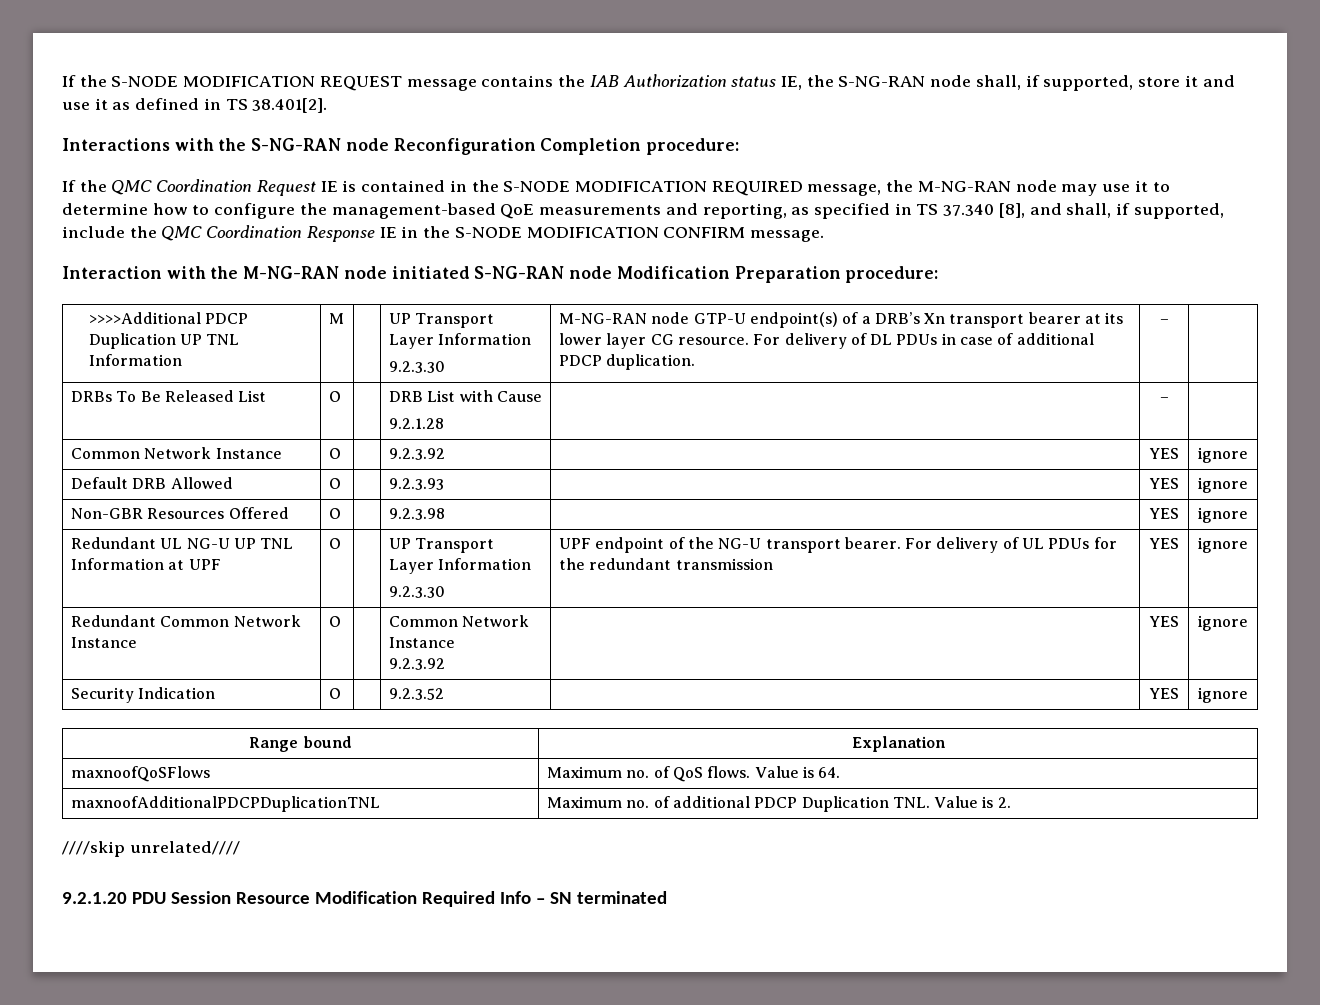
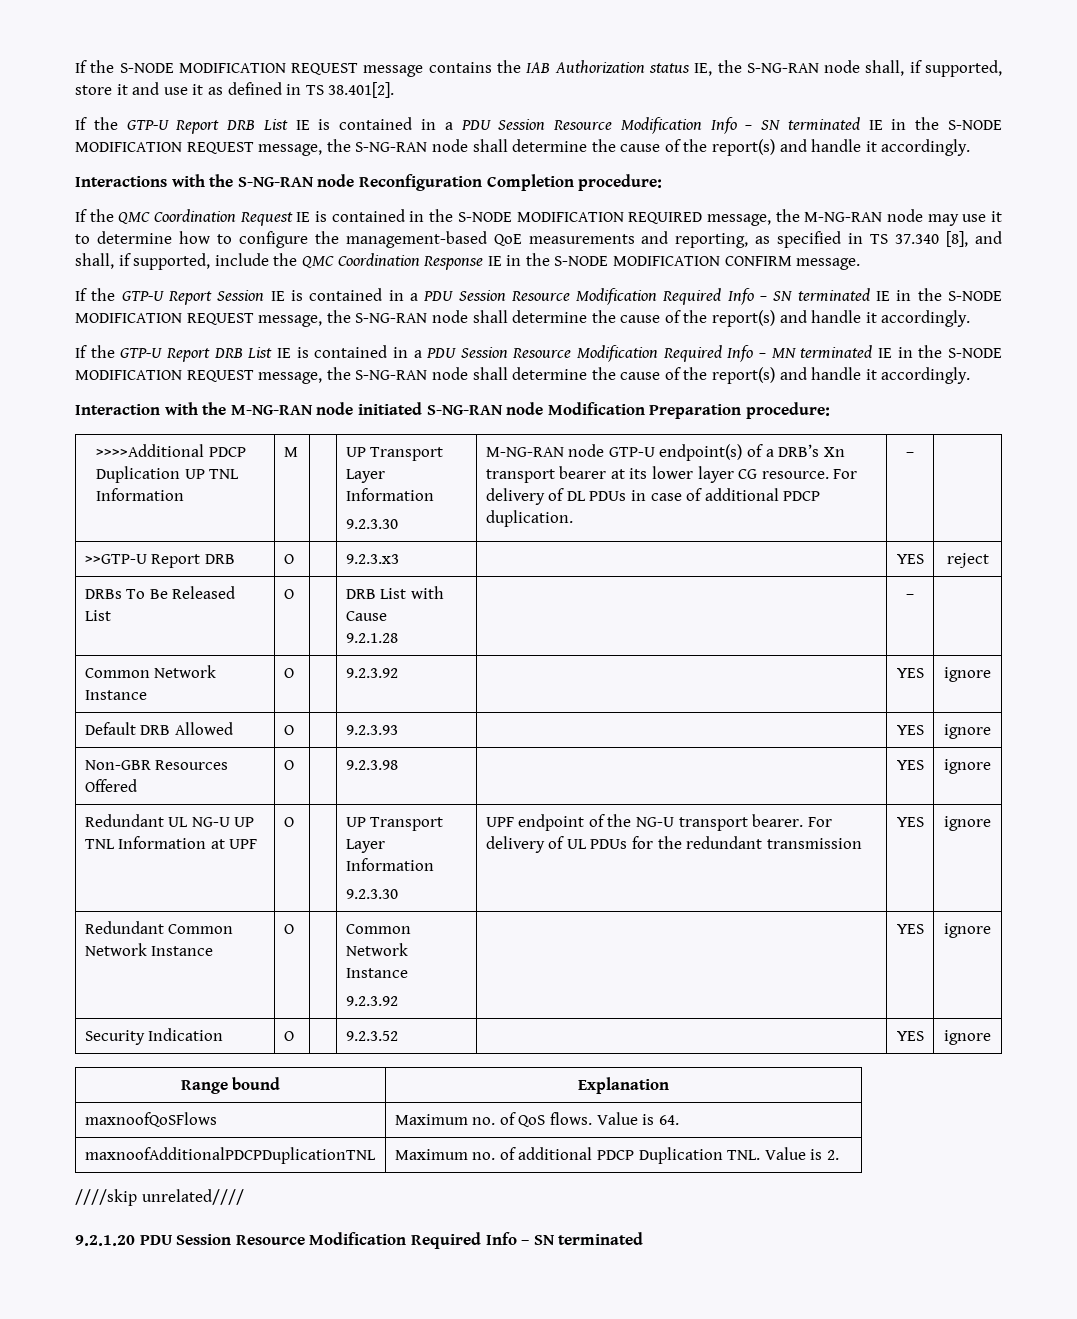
+ If the GTP-U Report DRB List IE is contained in a PDU Session Resource Modification Info – SN terminated IE in the S-NODE MODIFICATION REQUEST message, the S-NG-RAN node shall determine the cause of the report(s) and handle it accordingly.
+ If the GTP-U Report Session IE is contained in a PDU Session Resource Modification Required Info – SN terminated IE in the S-NODE MODIFICATION REQUEST message, the S-NG-RAN node shall determine the cause of the report(s) and handle it accordingly.
+ If the GTP-U Report DRB List IE is contained in a PDU Session Resource Modification Required Info – MN terminated IE in the S-NODE MODIFICATION REQUEST message, the S-NG-RAN node shall determine the cause of the report(s) and handle it accordingly.
+ >>GTP-U Report DRB | O | | 9.2.3.x3 | | YES | reject

